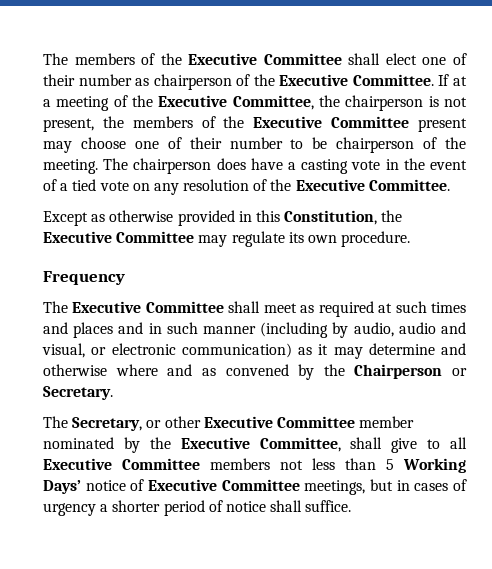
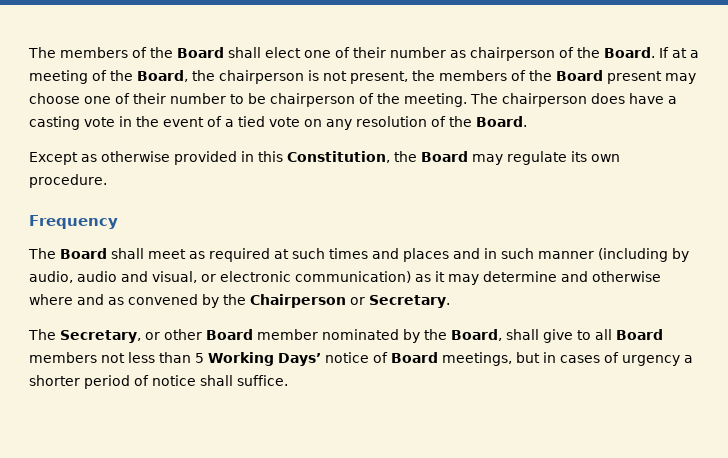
- The members of the Executive Committee shall elect one of their number as chairperson of the Executive Committee.
+ The members of the Board shall elect one of their number as chairperson of the Board.
- If at a meeting of the Executive Committee, the chairperson is not present, the members of the Executive Committee present may choose one of their number to be chairperson of the meeting.
+ If at a meeting of the Board, the chairperson is not present, the members of the Board present may choose one of their number to be chairperson of the meeting.
- The chairperson does have a casting vote in the event of a tied vote on any resolution of the Executive Committee.
+ The chairperson does have a casting vote in the event of a tied vote on any resolution of the Board.
- Except as otherwise provided in this Constitution, the Executive Committee may regulate its own procedure.
+ Except as otherwise provided in this Constitution, the Board may regulate its own procedure.
- The Executive Committee shall meet as required at such times and places and in such manner (including by audio, audio and visual, or electronic communication) as it may determine and otherwise where and as convened by the Chairperson or Secretary.
+ The Board shall meet as required at such times and places and in such manner (including by audio, audio and visual, or electronic communication) as it may determine and otherwise where and as convened by the Chairperson or Secretary.
- The Secretary, or other Executive Committee member nominated by the Executive Committee, shall give to all Executive Committee members not less than 5 Working Days’ notice of Executive Committee meetings, but in cases of urgency a shorter period of notice shall suffice.
+ The Secretary, or other Board member nominated by the Board, shall give to all Board members not less than 5 Working Days’ notice of Board meetings, but in cases of urgency a shorter period of notice shall suffice.

